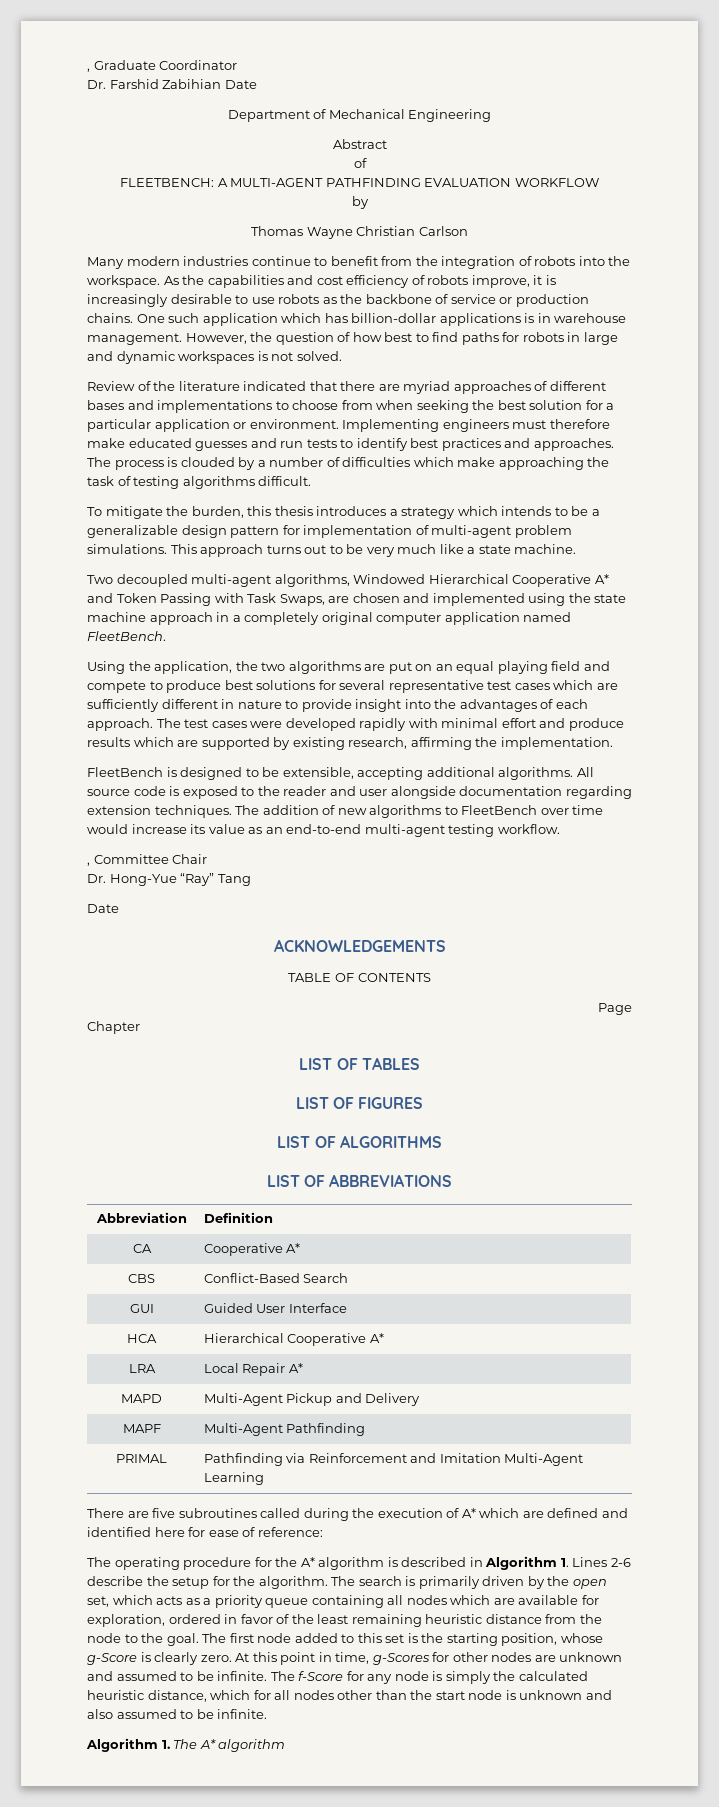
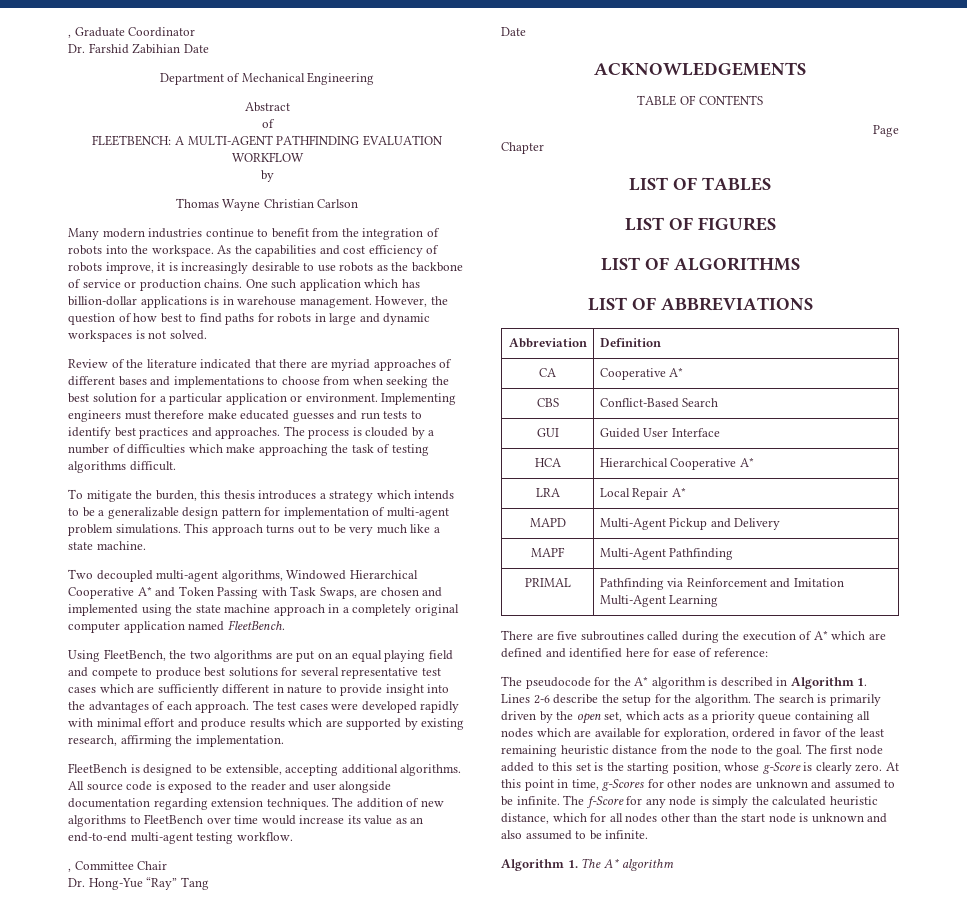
- Using the application, the two algorithms are put on an equal playing field and compete to produce best solutions for several representative test cases which are sufficiently different in nature to provide insight into the advantages of each approach.
+ Using FleetBench, the two algorithms are put on an equal playing field and compete to produce best solutions for several representative test cases which are sufficiently different in nature to provide insight into the advantages of each approach.
- The operating procedure for the A* algorithm is described in Algorithm 1. Lines 2-6 describe the setup for the algorithm.
+ The pseudocode for the A* algorithm is described in Algorithm 1. Lines 2-6 describe the setup for the algorithm.

